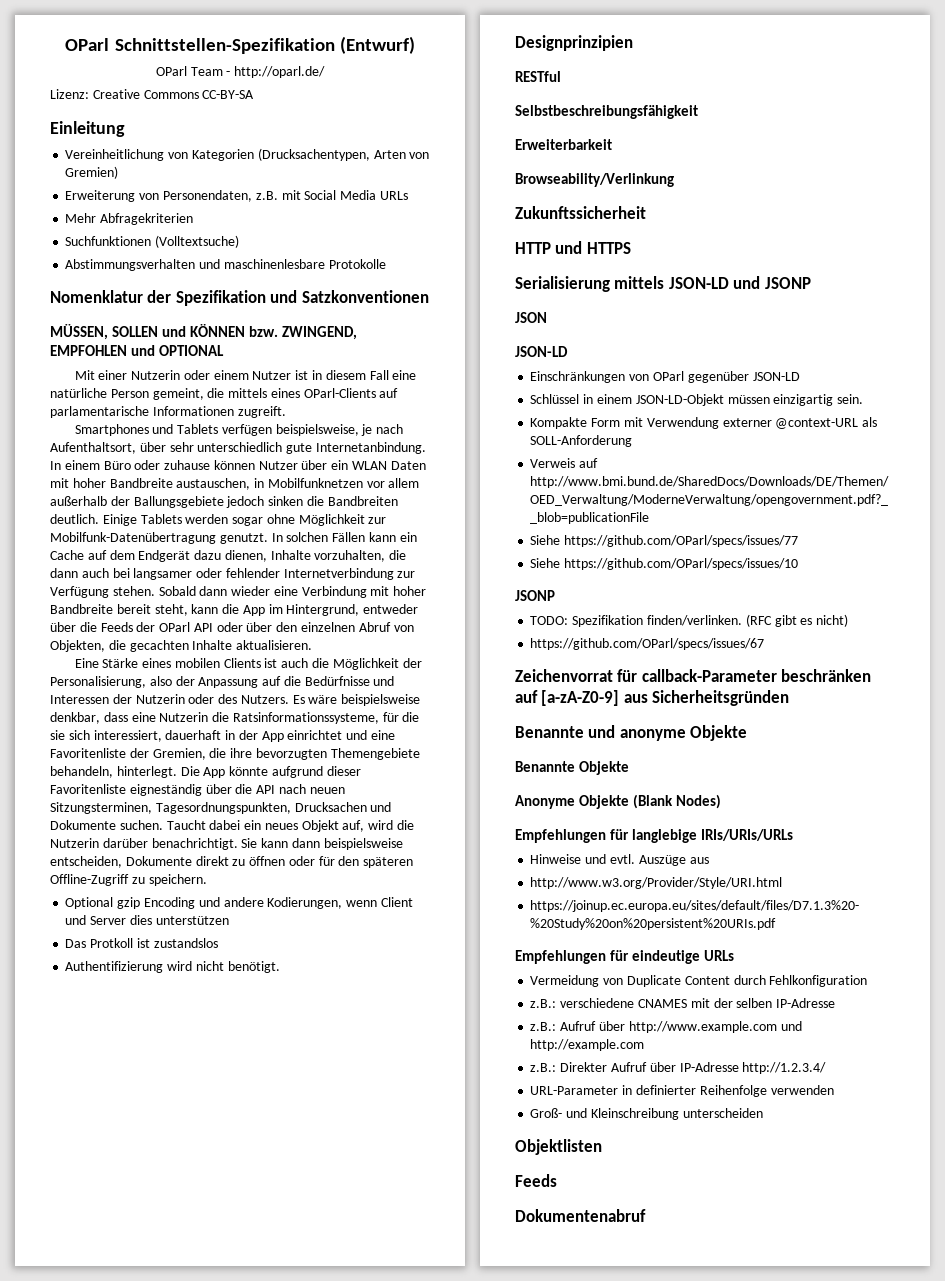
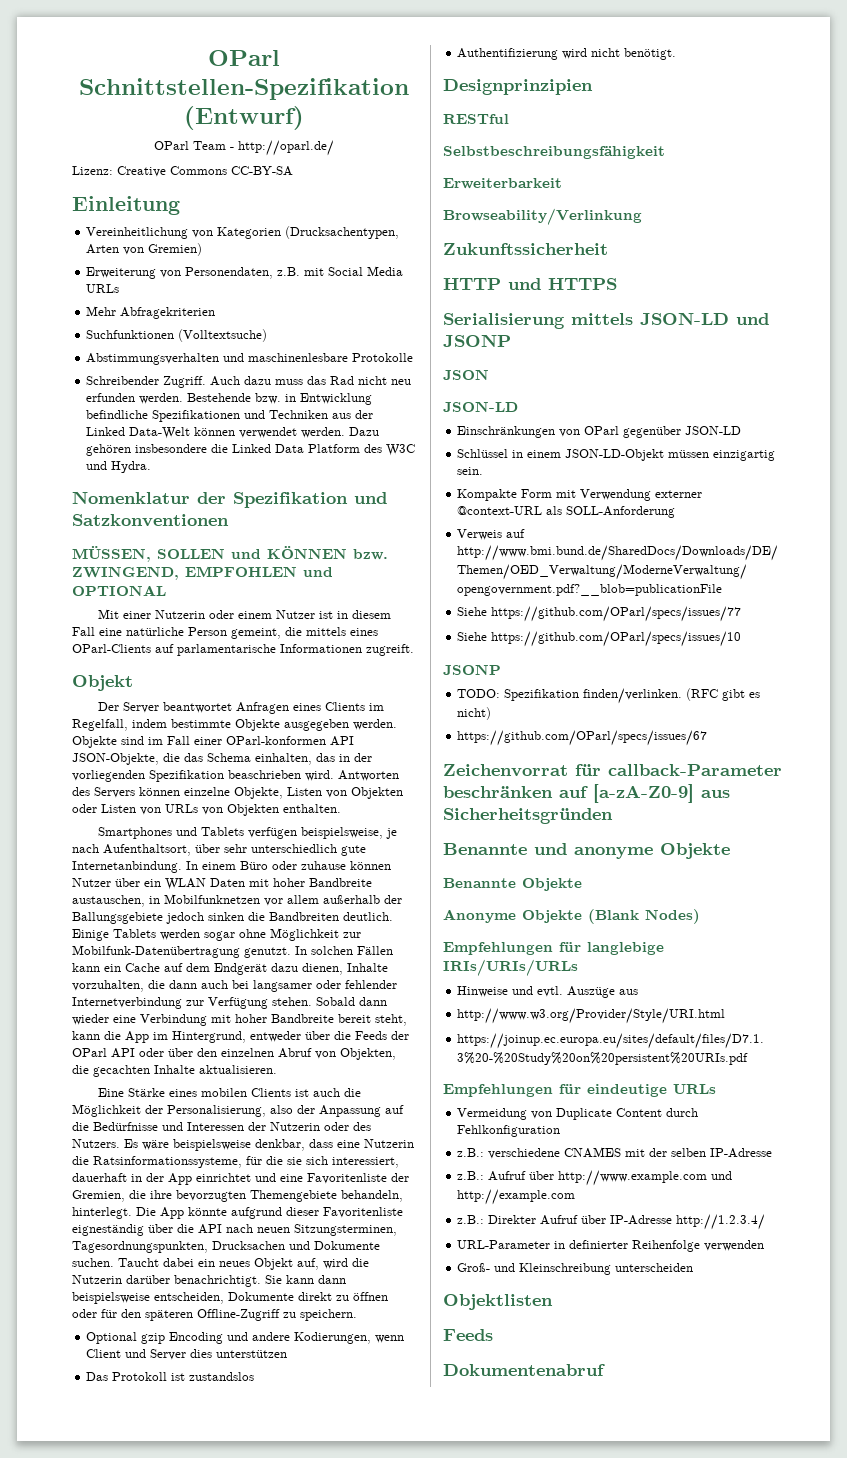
+ Schreibender Zugriff. Auch dazu muss das Rad nicht neu erfunden werden. Bestehende bzw. in Entwicklung befindliche Spezifikationen und Techniken aus der Linked Data-Welt können verwendet werden. Dazu gehören insbesondere die Linked Data Platform des W3C und Hydra.
  Mit einer Nutzerin oder einem Nutzer ist in diesem Fall eine natürliche Person gemeint, die mittels eines OParl-Clients auf parlamentarische Informationen zugreift.
+ Objekt
+ Der Server beantwortet Anfragen eines Clients im Regelfall, indem bestimmte Objekte ausgegeben werden. Objekte sind im Fall einer OParl-konformen API JSON-Objekte, die das Schema einhalten, das in der vorliegenden Spezifikation beaschrieben wird. Antworten des Servers können einzelne Objekte, Listen von Objekten oder Listen von URLs von Objekten enthalten.
- Das Protkoll ist zustandslos
+ Das Protokoll ist zustandslos

